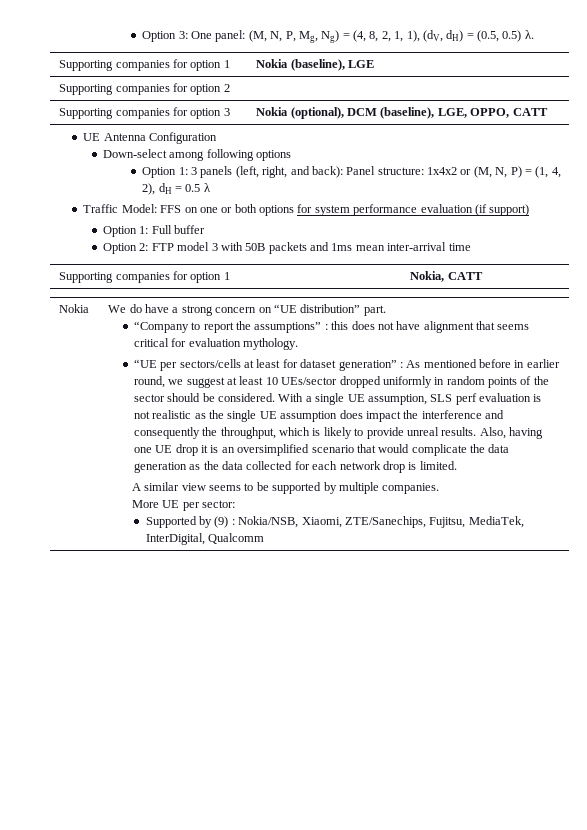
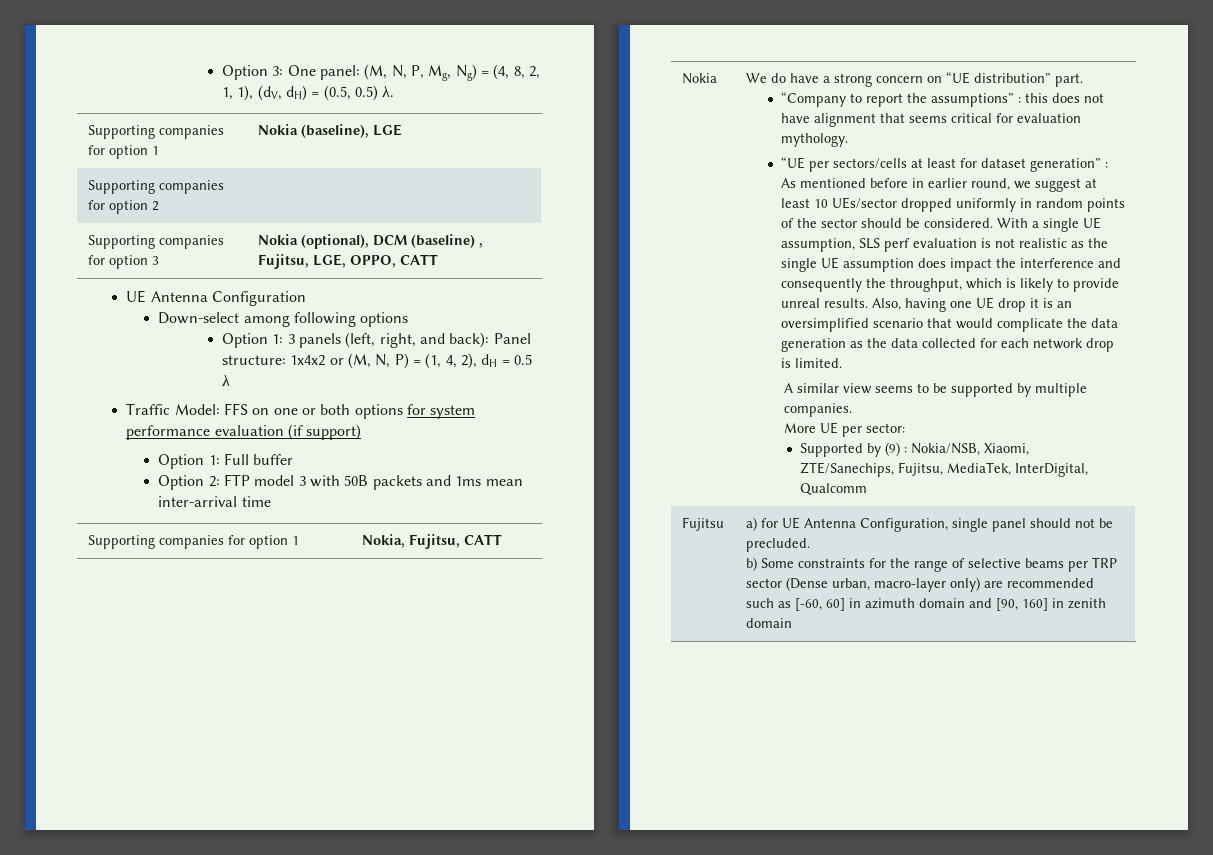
- Supporting companies for option 3 | Nokia (optional), DCM (baseline), LGE, OPPO, CATT
+ Supporting companies for option 3 | Nokia (optional), DCM (baseline) , Fujitsu, LGE, OPPO, CATT
- Supporting companies for option 1 | Nokia, CATT
+ Supporting companies for option 1 | Nokia, Fujitsu, CATT
+ Fujitsu | a) for UE Antenna Configuration, single panel should not be precluded.
+ b) Some constraints for the range of selective beams per TRP sector (Dense urban, macro-layer only) are recommended such as [-60, 60] in azimuth domain and [90, 160] in zenith domain

